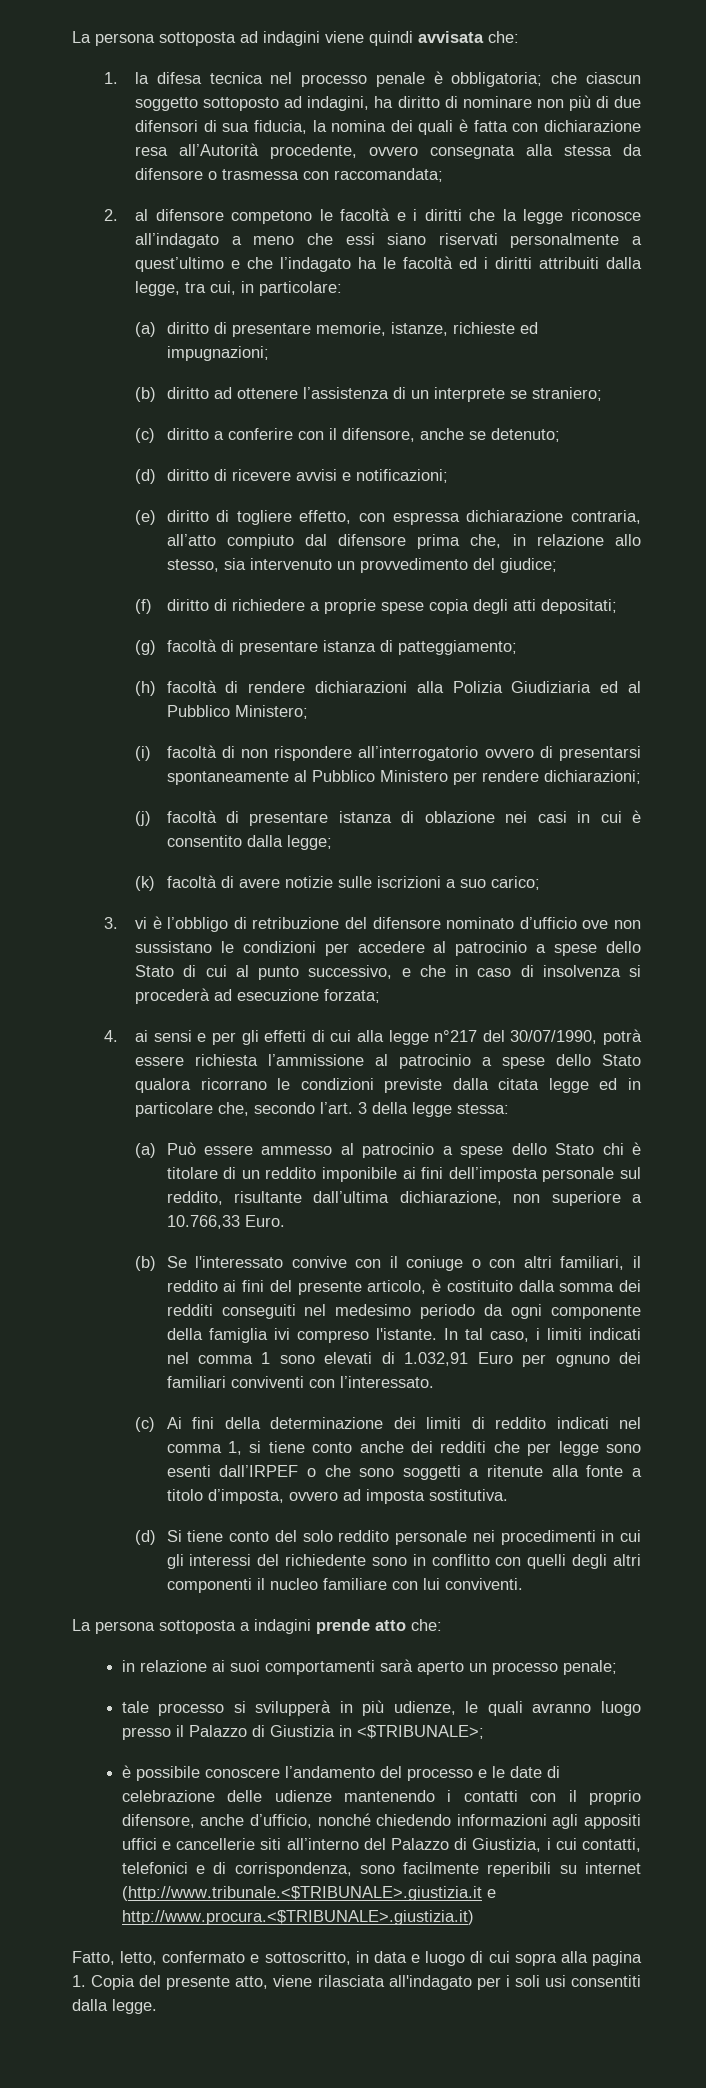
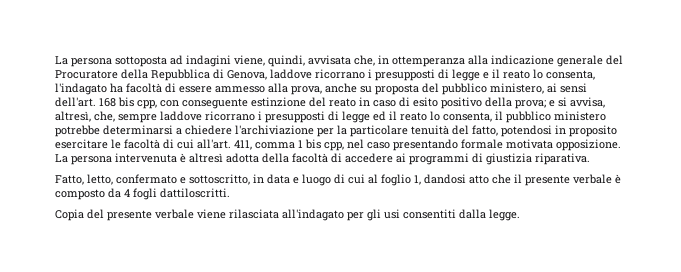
- La persona sottoposta ad indagini viene quindi avvisata che:
- 1. la difesa tecnica nel processo penale è obbligatoria; che ciascun soggetto sottoposto ad indagini, ha diritto di nominare non più di due difensori di sua fiducia, la nomina dei quali è fatta con dichiarazione resa all’Autorità procedente, ovvero consegnata alla stessa da difensore o trasmessa con raccomandata;
- 2. al difensore competono le facoltà e i diritti che la legge riconosce all’indagato a meno che essi siano riservati personalmente a quest’ultimo e che l’indagato ha le facoltà ed i diritti attribuiti dalla legge, tra cui, in particolare:
- (a) diritto di presentare memorie, istanze, richieste ed impugnazioni;
- (b) diritto ad ottenere l’assistenza di un interprete se straniero;
- (c) diritto a conferire con il difensore, anche se detenuto;
- (d) diritto di ricevere avvisi e notificazioni;
- (e) diritto di togliere effetto, con espressa dichiarazione contraria, all’atto compiuto dal difensore prima che, in relazione allo stesso, sia intervenuto un provvedimento del giudice;
- (f) diritto di richiedere a proprie spese copia degli atti depositati;
- (g) facoltà di presentare istanza di patteggiamento;
- (h) facoltà di rendere dichiarazioni alla Polizia Giudiziaria ed al Pubblico Ministero;
- (i) facoltà di non rispondere all’interrogatorio ovvero di presentarsi spontaneamente al Pubblico Ministero per rendere dichiarazioni;
- (j) facoltà di presentare istanza di oblazione nei casi in cui è consentito dalla legge;
- (k) facoltà di avere notizie sulle iscrizioni a suo carico;
- 3. vi è l’obbligo di retribuzione del difensore nominato d’ufficio ove non sussistano le condizioni per accedere al patrocinio a spese dello Stato di cui al punto successivo, e che in caso di insolvenza si procederà ad esecuzione forzata;
- 4. ai sensi e per gli effetti di cui alla legge n°217 del 30/07/1990, potrà essere richiesta l’ammissione al patrocinio a spese dello Stato qualora ricorrano le condizioni previste dalla citata legge ed in particolare che, secondo l’art. 3 della legge stessa:
- (a) Può essere ammesso al patrocinio a spese dello Stato chi è titolare di un reddito imponibile ai fini dell’imposta personale sul reddito, risultante dall’ultima dichiarazione, non superiore a 10.766,33 Euro.
- (b) Se l'interessato convive con il coniuge o con altri familiari, il reddito ai fini del presente articolo, è costituito dalla somma dei redditi conseguiti nel medesimo periodo da ogni componente della famiglia ivi compreso l'istante. In tal caso, i limiti indicati nel comma 1 sono elevati di 1.032,91 Euro per ognuno dei familiari conviventi con l’interessato.
- (c) Ai fini della determinazione dei limiti di reddito indicati nel comma 1, si tiene conto anche dei redditi che per legge sono esenti dall’IRPEF o che sono soggetti a ritenute alla fonte a titolo d’imposta, ovvero ad imposta sostitutiva.
- (d) Si tiene conto del solo reddito personale nei procedimenti in cui gli interessi del richiedente sono in conflitto con quelli degli altri componenti il nucleo familiare con lui conviventi.
- La persona sottoposta a indagini prende atto che:
- in relazione ai suoi comportamenti sarà aperto un processo penale;
- tale processo si svilupperà in più udienze, le quali avranno luogo presso il Palazzo di Giustizia in <$TRIBUNALE>;
- è possibile conoscere l’andamento del processo e le date di celebrazione delle udienze mantenendo i contatti con il proprio difensore, anche d’ufficio, nonché chiedendo informazioni agli appositi uffici e cancellerie siti all’interno del Palazzo di Giustizia, i cui contatti, telefonici e di corrispondenza, sono facilmente reperibili su internet (http://www.tribunale.<$TRIBUNALE>.giustizia.it e http://www.procura.<$TRIBUNALE>.giustizia.it)
+ La persona sottoposta ad indagini viene, quindi, avvisata che, in ottemperanza alla indicazione generale del Procuratore della Repubblica di Genova, laddove ricorrano i presupposti di legge e il reato lo consenta, l'indagato ha facoltà di essere ammesso alla prova, anche su proposta del pubblico ministero, ai sensi dell'art. 168 bis cpp, con conseguente estinzione del reato in caso di esito positivo della prova; e si avvisa, altresì, che, sempre laddove ricorrano i presupposti di legge ed il reato lo consenta, il pubblico ministero potrebbe determinarsi a chiedere l'archiviazione per la particolare tenuità del fatto, potendosi in proposito esercitare le facoltà di cui all'art. 411, comma 1 bis cpp, nel caso presentando formale motivata opposizione. La persona intervenuta è altresì adotta della facoltà di accedere ai programmi di giustizia riparativa.
- Fatto, letto, confermato e sottoscritto, in data e luogo di cui sopra alla pagina 1. Copia del presente atto, viene rilasciata all'indagato per i soli usi consentiti dalla legge.
+ Fatto, letto, confermato e sottoscritto, in data e luogo di cui al foglio 1, dandosi atto che il presente verbale è composto da 4 fogli dattiloscritti.
+ Copia del presente verbale viene rilasciata all'indagato per gli usi consentiti dalla legge.

